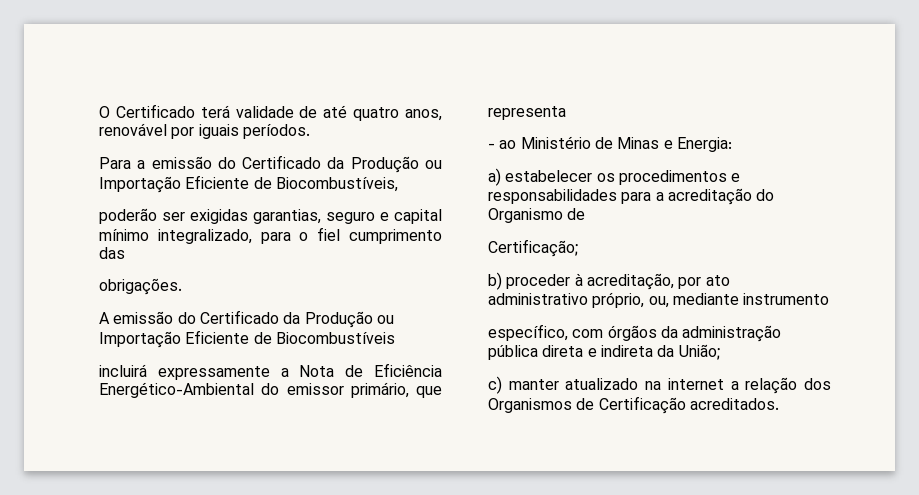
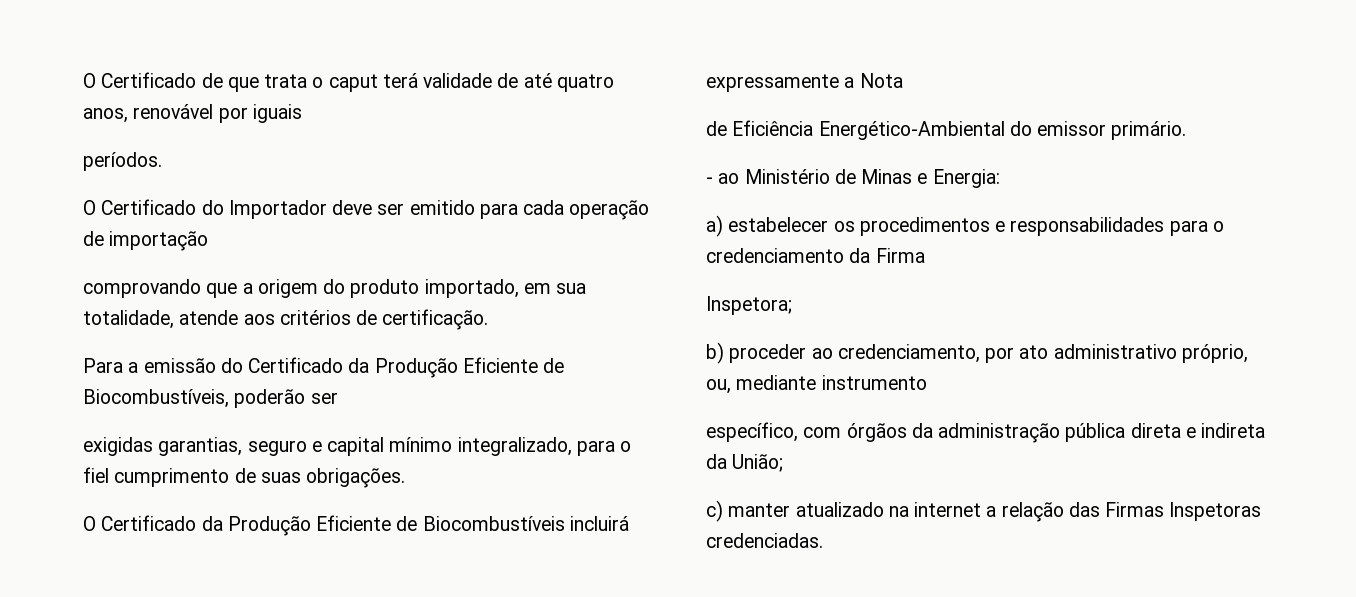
- O Certificado terá validade de até quatro anos, renovável por iguais períodos.
+ O Certificado de que trata o caput terá validade de até quatro anos, renovável por iguais
+ períodos.
+ O Certificado do Importador deve ser emitido para cada operação de importação
+ comprovando que a origem do produto importado, em sua totalidade, atende aos critérios de certificação.
- Para a emissão do Certificado da Produção ou Importação Eficiente de Biocombustíveis,
- poderão ser exigidas garantias, seguro e capital mínimo integralizado, para o fiel cumprimento das
- obrigações.
+ Para a emissão do Certificado da Produção Eficiente de Biocombustíveis, poderão ser
+ exigidas garantias, seguro e capital mínimo integralizado, para o fiel cumprimento de suas obrigações.
- A emissão do Certificado da Produção ou Importação Eficiente de Biocombustíveis
- incluirá expressamente a Nota de Eficiência Energético-Ambiental do emissor primário, que representa
+ O Certificado da Produção Eficiente de Biocombustíveis incluirá expressamente a Nota
+ de Eficiência Energético-Ambiental do emissor primário.
- a) estabelecer os procedimentos e responsabilidades para a acreditação do Organismo de
- Certificação;
+ a) estabelecer os procedimentos e responsabilidades para o credenciamento da Firma
+ Inspetora;
- b) proceder à acreditação, por ato administrativo próprio, ou, mediante instrumento
+ b) proceder ao credenciamento, por ato administrativo próprio, ou, mediante instrumento
- c) manter atualizado na internet a relação dos Organismos de Certificação acreditados.
+ c) manter atualizado na internet a relação das Firmas Inspetoras credenciadas.

